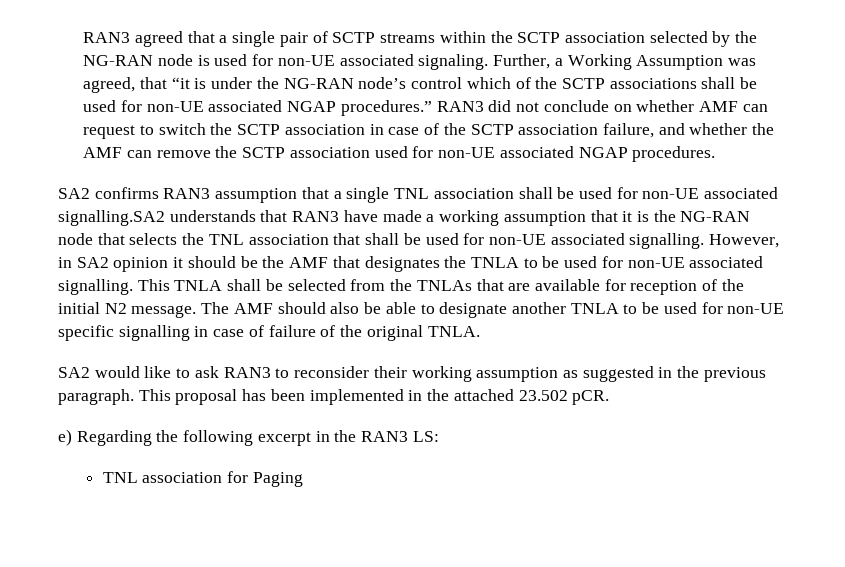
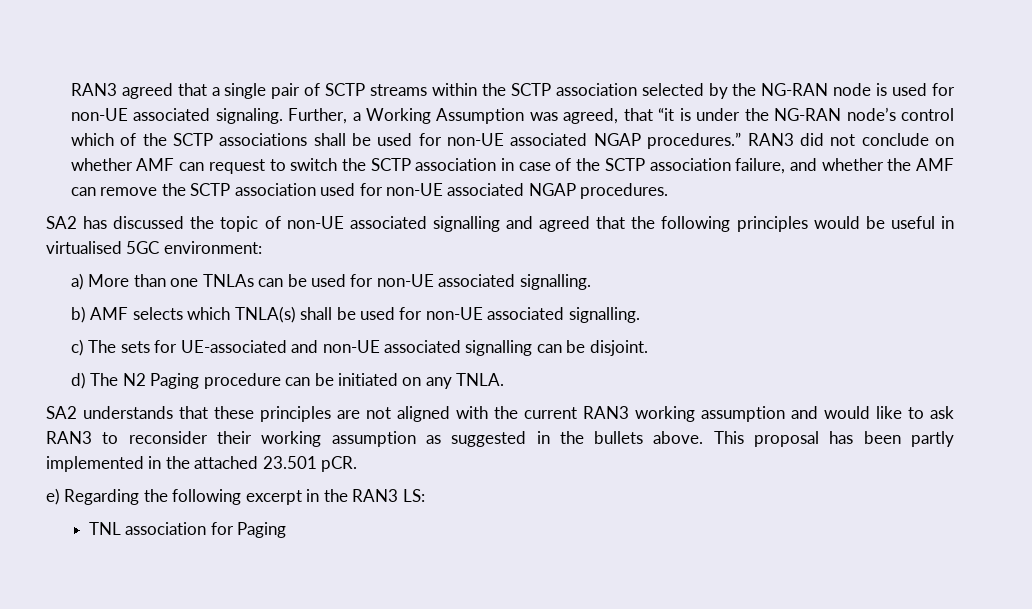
- SA2 confirms RAN3 assumption that a single TNL association shall be used for non-UE associated signalling.SA2 understands that RAN3 have made a working assumption that it is the NG-RAN node that selects the TNL association that shall be used for non-UE associated signalling. However, in SA2 opinion it should be the AMF that designates the TNLA to be used for non-UE associated signalling. This TNLA shall be selected from the TNLAs that are available for reception of the initial N2 message. The AMF should also be able to designate another TNLA to be used for non-UE specific signalling in case of failure of the original TNLA.
- SA2 would like to ask RAN3 to reconsider their working assumption as suggested in the previous paragraph.
+ SA2 has discussed the topic of non-UE associated signalling and agreed that the following principles would be useful in virtualised 5GC environment:
+ a) More than one TNLAs can be used for non-UE associated signalling.
+ b) AMF selects which TNLA(s) shall be used for non-UE associated signalling.
+ c) The sets for UE-associated and non-UE associated signalling can be disjoint.
+ d) The N2 Paging procedure can be initiated on any TNLA.
+ SA2 understands that these principles are not aligned with the current RAN3 working assumption and would like to ask RAN3 to reconsider their working assumption as suggested in the bullets above.
- This proposal has been implemented in the attached 23.502 pCR.
+ This proposal has been partly implemented in the attached 23.501 pCR.

